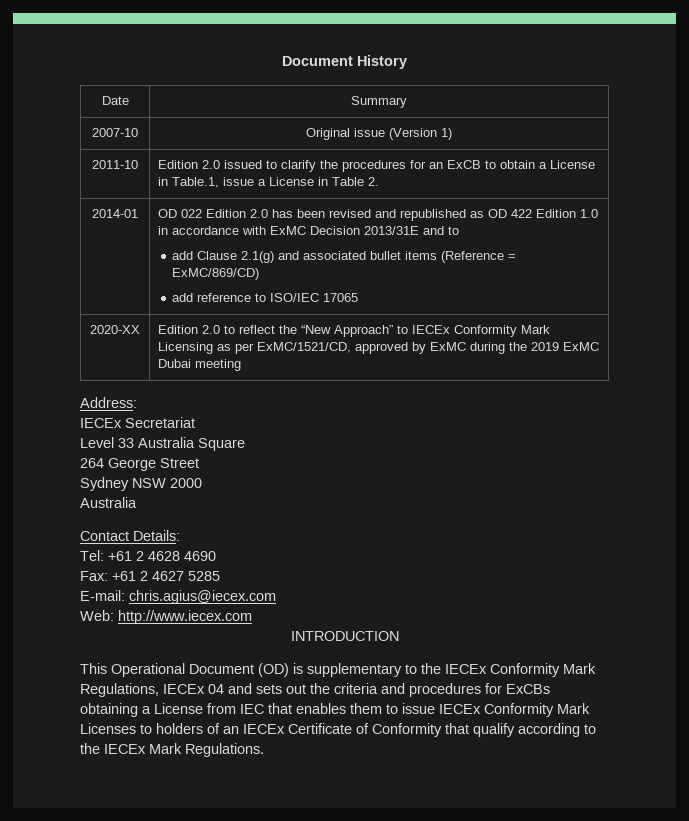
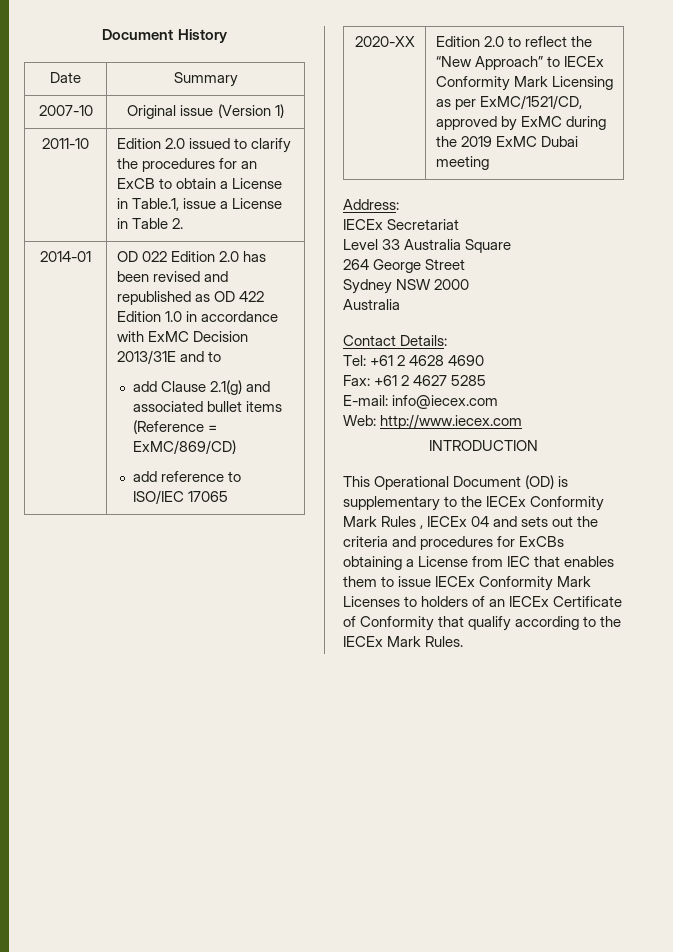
- E-mail: chris.agius@iecex.com
+ E-mail: info@iecex.com
- This Operational Document (OD) is supplementary to the IECEx Conformity Mark Regulations, IECEx 04 and sets out the criteria and procedures for ExCBs obtaining a License from IEC that enables them to issue IECEx Conformity Mark Licenses to holders of an IECEx Certificate of Conformity that qualify according to the IECEx Mark Regulations.
+ This Operational Document (OD) is supplementary to the IECEx Conformity Mark Rules , IECEx 04 and sets out the criteria and procedures for ExCBs obtaining a License from IEC that enables them to issue IECEx Conformity Mark Licenses to holders of an IECEx Certificate of Conformity that qualify according to the IECEx Mark Rules.

